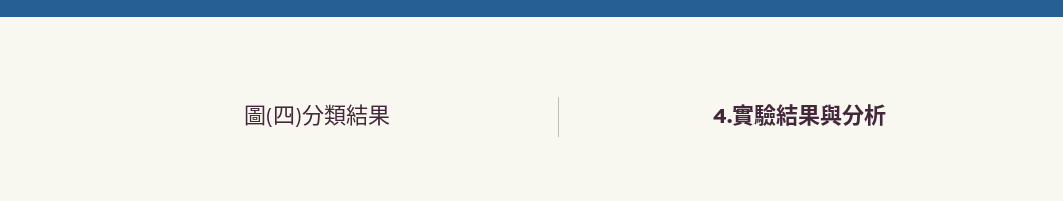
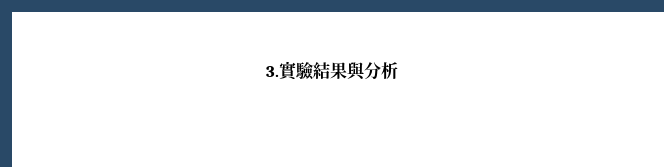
- 圖(四)分類結果
- 4.實驗結果與分析
+ 3.實驗結果與分析

